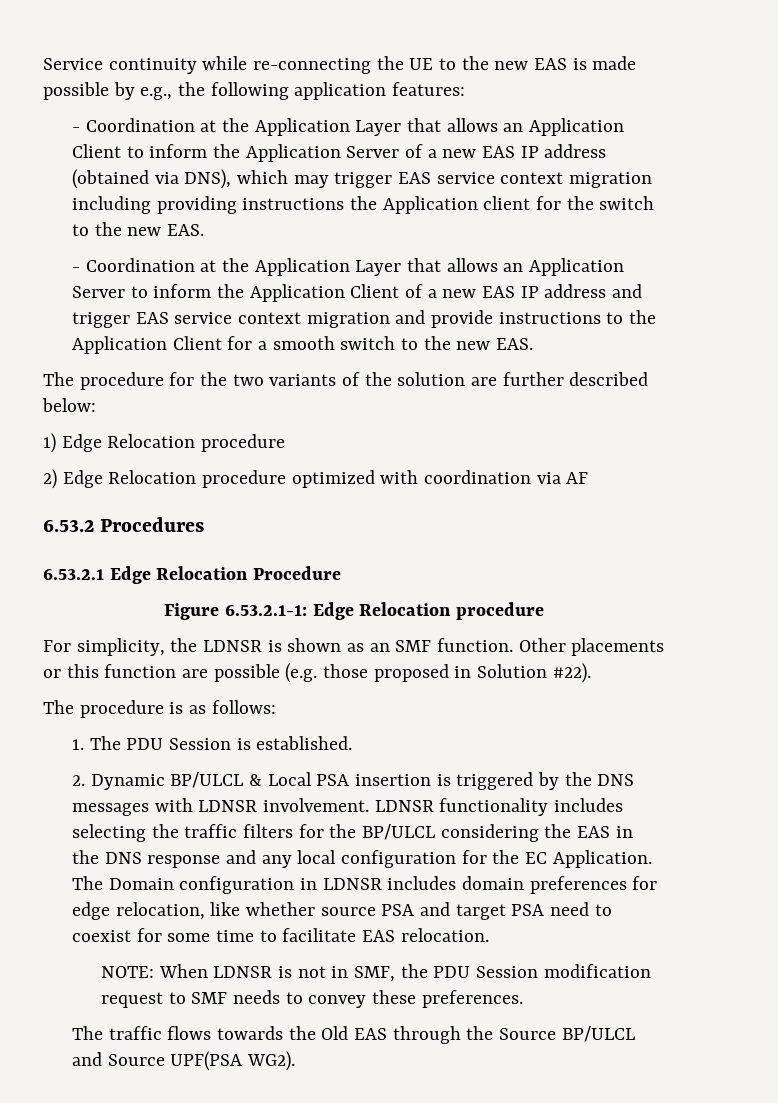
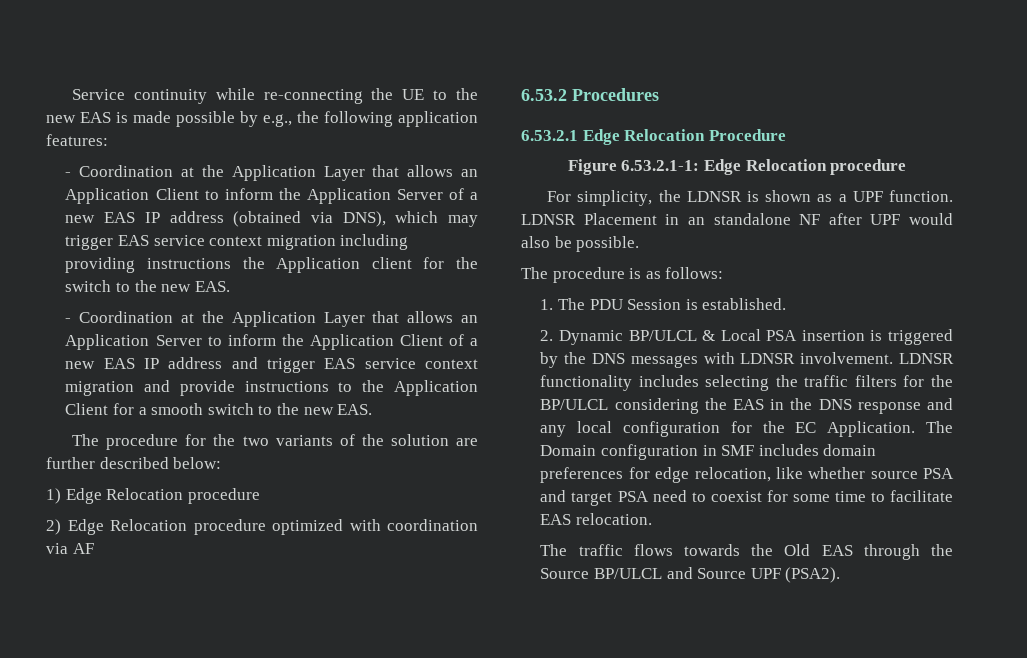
- For simplicity, the LDNSR is shown as an SMF function. Other placements or this function are possible (e.g. those proposed in Solution #22).
+ For simplicity, the LDNSR is shown as a UPF function. LDNSR Placement in an standalone NF after UPF would also be possible.
- The Domain configuration in LDNSR includes domain preferences for edge relocation, like whether source PSA and target PSA need to coexist for some time to facilitate EAS relocation.
+ The Domain configuration in SMF includes domain preferences for edge relocation, like whether source PSA and target PSA need to coexist for some time to facilitate EAS relocation.
- NOTE: When LDNSR is not in SMF, the PDU Session modification request to SMF needs to convey these preferences.
- The traffic flows towards the Old EAS through the Source BP/ULCL and Source UPF(PSA WG2).
+ The traffic flows towards the Old EAS through the Source BP/ULCL and Source UPF (PSA2).

